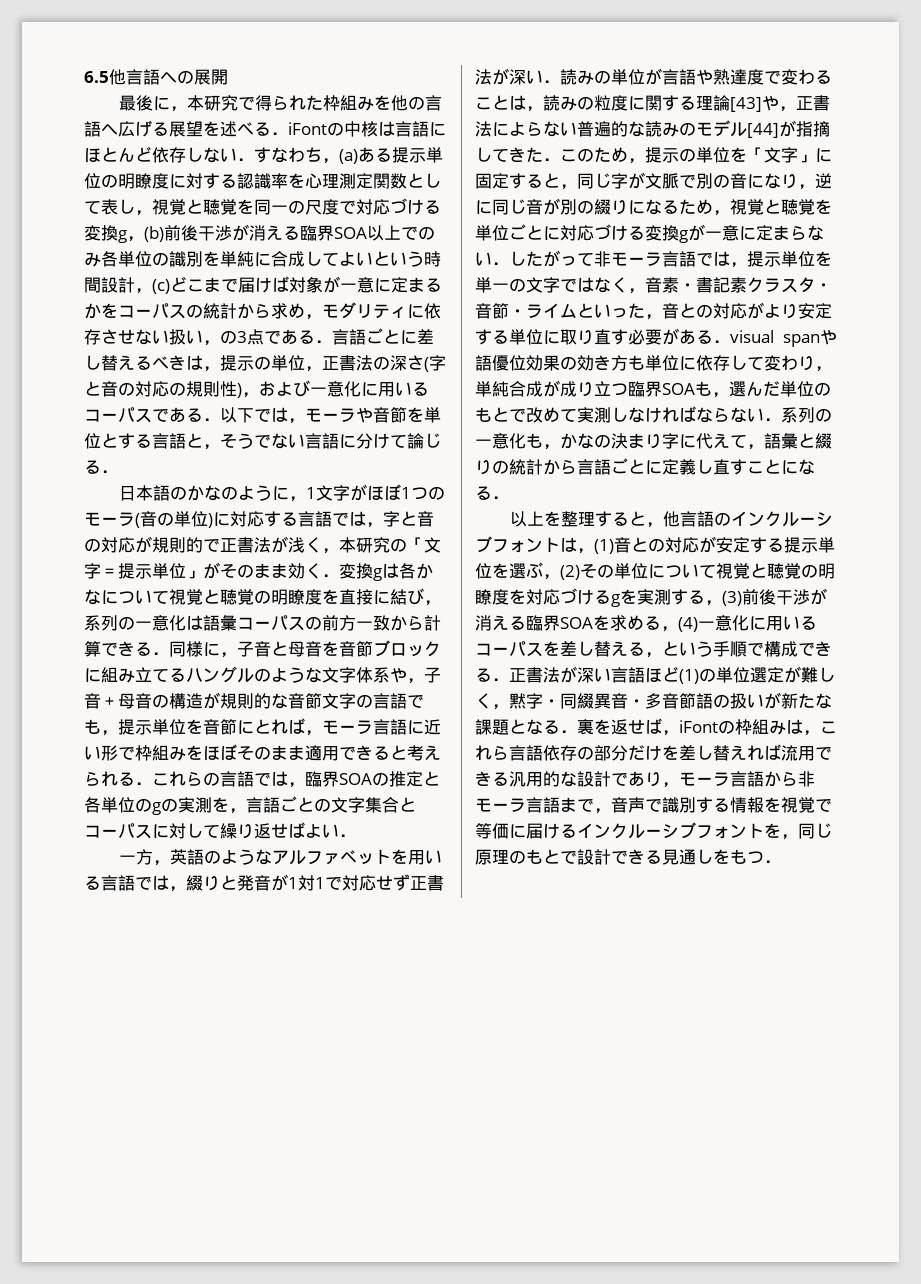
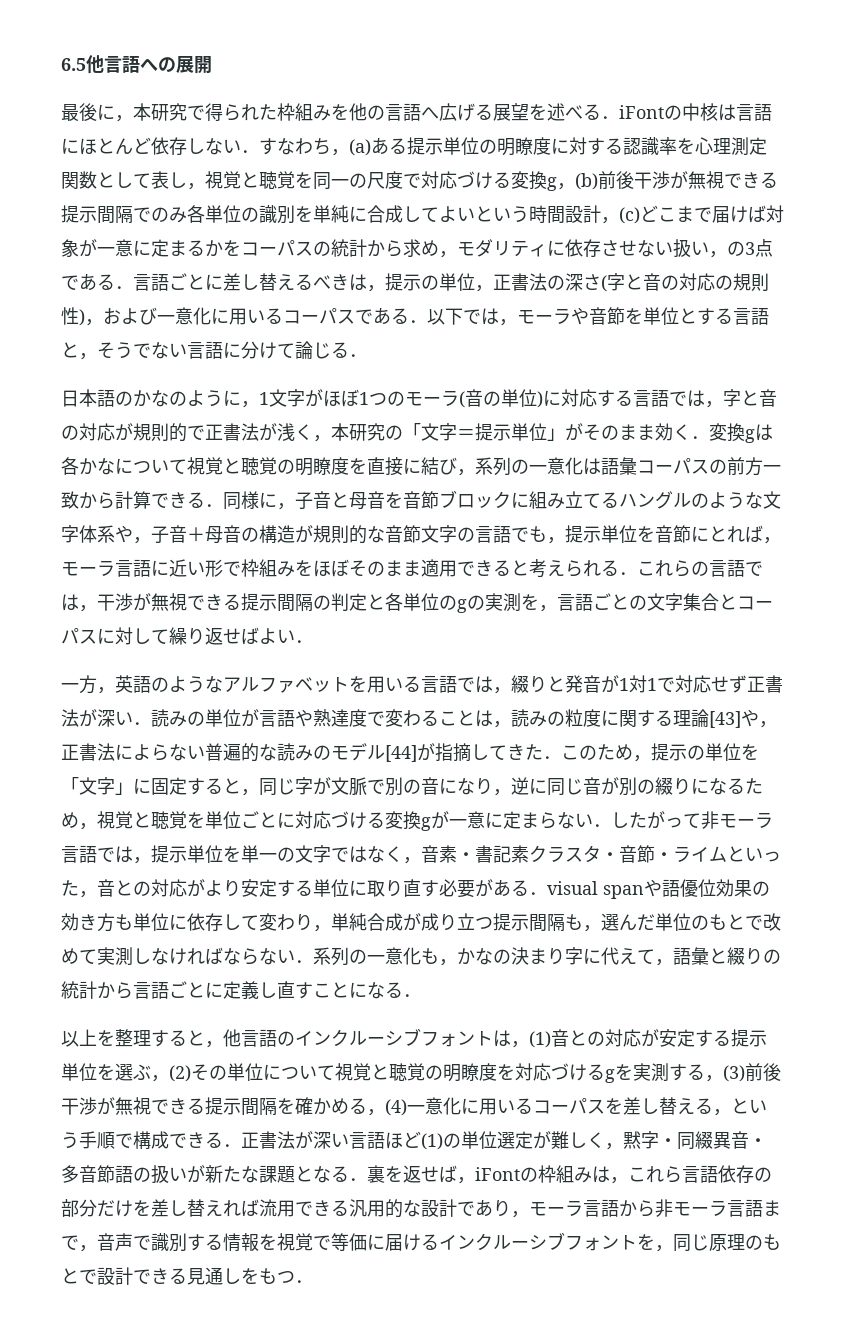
- 最後に，本研究で得られた枠組みを他の言語へ広げる展望を述べる．iFontの中核は言語にほとんど依存しない．すなわち，(a)ある提示単位の明瞭度に対する認識率を心理測定関数として表し，視覚と聴覚を同一の尺度で対応づける変換g，(b)前後干渉が消える臨界SOA以上でのみ各単位の識別を単純に合成してよいという時間設計，(c)どこまで届けば対象が一意に定まるかをコーパスの統計から求め，モダリティに依存させない扱い，の3点である．言語ごとに差し替えるべきは，提示の単位，正書法の深さ(字と音の対応の規則性)，および一意化に用いるコーパスである．以下では，モーラや音節を単位とする言語と，そうでない言語に分けて論じる．
+ 最後に，本研究で得られた枠組みを他の言語へ広げる展望を述べる．iFontの中核は言語にほとんど依存しない．すなわち，(a)ある提示単位の明瞭度に対する認識率を心理測定関数として表し，視覚と聴覚を同一の尺度で対応づける変換g，(b)前後干渉が無視できる提示間隔でのみ各単位の識別を単純に合成してよいという時間設計，(c)どこまで届けば対象が一意に定まるかをコーパスの統計から求め，モダリティに依存させない扱い，の3点である．言語ごとに差し替えるべきは，提示の単位，正書法の深さ(字と音の対応の規則性)，および一意化に用いるコーパスである．以下では，モーラや音節を単位とする言語と，そうでない言語に分けて論じる．
- 日本語のかなのように，1文字がほぼ1つのモーラ(音の単位)に対応する言語では，字と音の対応が規則的で正書法が浅く，本研究の「文字＝提示単位」がそのまま効く．変換gは各かなについて視覚と聴覚の明瞭度を直接に結び，系列の一意化は語彙コーパスの前方一致から計算できる．同様に，子音と母音を音節ブロックに組み立てるハングルのような文字体系や，子音＋母音の構造が規則的な音節文字の言語でも，提示単位を音節にとれば，モーラ言語に近い形で枠組みをほぼそのまま適用できると考えられる．これらの言語では，臨界SOAの推定と各単位のgの実測を，言語ごとの文字集合とコーパスに対して繰り返せばよい．
+ 日本語のかなのように，1文字がほぼ1つのモーラ(音の単位)に対応する言語では，字と音の対応が規則的で正書法が浅く，本研究の「文字＝提示単位」がそのまま効く．変換gは各かなについて視覚と聴覚の明瞭度を直接に結び，系列の一意化は語彙コーパスの前方一致から計算できる．同様に，子音と母音を音節ブロックに組み立てるハングルのような文字体系や，子音＋母音の構造が規則的な音節文字の言語でも，提示単位を音節にとれば，モーラ言語に近い形で枠組みをほぼそのまま適用できると考えられる．これらの言語では，干渉が無視できる提示間隔の判定と各単位のgの実測を，言語ごとの文字集合とコーパスに対して繰り返せばよい．
- 一方，英語のようなアルファベットを用いる言語では，綴りと発音が1対1で対応せず正書法が深い．読みの単位が言語や熟達度で変わることは，読みの粒度に関する理論[43]や，正書法によらない普遍的な読みのモデル[44]が指摘してきた．このため，提示の単位を「文字」に固定すると，同じ字が文脈で別の音になり，逆に同じ音が別の綴りになるため，視覚と聴覚を単位ごとに対応づける変換gが一意に定まらない．したがって非モーラ言語では，提示単位を単一の文字ではなく，音素・書記素クラスタ・音節・ライムといった，音との対応がより安定する単位に取り直す必要がある．visual spanや語優位効果の効き方も単位に依存して変わり，単純合成が成り立つ臨界SOAも，選んだ単位のもとで改めて実測しなければならない．系列の一意化も，かなの決まり字に代えて，語彙と綴りの統計から言語ごとに定義し直すことになる．
+ 一方，英語のようなアルファベットを用いる言語では，綴りと発音が1対1で対応せず正書法が深い．読みの単位が言語や熟達度で変わることは，読みの粒度に関する理論[43]や，正書法によらない普遍的な読みのモデル[44]が指摘してきた．このため，提示の単位を「文字」に固定すると，同じ字が文脈で別の音になり，逆に同じ音が別の綴りになるため，視覚と聴覚を単位ごとに対応づける変換gが一意に定まらない．したがって非モーラ言語では，提示単位を単一の文字ではなく，音素・書記素クラスタ・音節・ライムといった，音との対応がより安定する単位に取り直す必要がある．visual spanや語優位効果の効き方も単位に依存して変わり，単純合成が成り立つ提示間隔も，選んだ単位のもとで改めて実測しなければならない．系列の一意化も，かなの決まり字に代えて，語彙と綴りの統計から言語ごとに定義し直すことになる．
- 以上を整理すると，他言語のインクルーシブフォントは，(1)音との対応が安定する提示単位を選ぶ，(2)その単位について視覚と聴覚の明瞭度を対応づけるgを実測する，(3)前後干渉が消える臨界SOAを求める，(4)一意化に用いるコーパスを差し替える，という手順で構成できる．正書法が深い言語ほど(1)の単位選定が難しく，黙字・同綴異音・多音節語の扱いが新たな課題となる．裏を返せば，iFontの枠組みは，これら言語依存の部分だけを差し替えれば流用できる汎用的な設計であり，モーラ言語から非モーラ言語まで，音声で識別する情報を視覚で等価に届けるインクルーシブフォントを，同じ原理のもとで設計できる見通しをもつ．
+ 以上を整理すると，他言語のインクルーシブフォントは，(1)音との対応が安定する提示単位を選ぶ，(2)その単位について視覚と聴覚の明瞭度を対応づけるgを実測する，(3)前後干渉が無視できる提示間隔を確かめる，(4)一意化に用いるコーパスを差し替える，という手順で構成できる．正書法が深い言語ほど(1)の単位選定が難しく，黙字・同綴異音・多音節語の扱いが新たな課題となる．裏を返せば，iFontの枠組みは，これら言語依存の部分だけを差し替えれば流用できる汎用的な設計であり，モーラ言語から非モーラ言語まで，音声で識別する情報を視覚で等価に届けるインクルーシブフォントを，同じ原理のもとで設計できる見通しをもつ．

